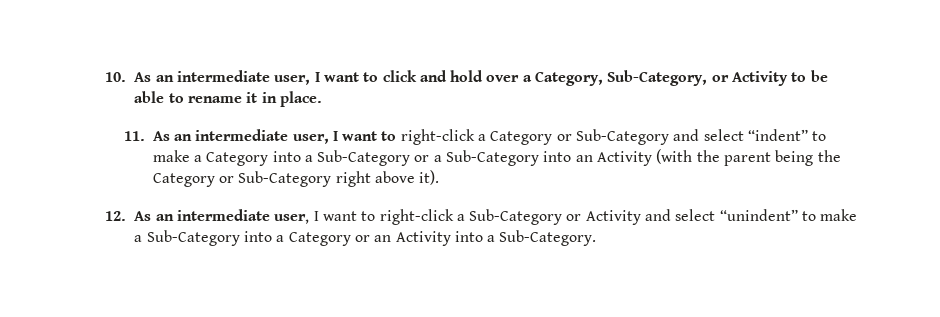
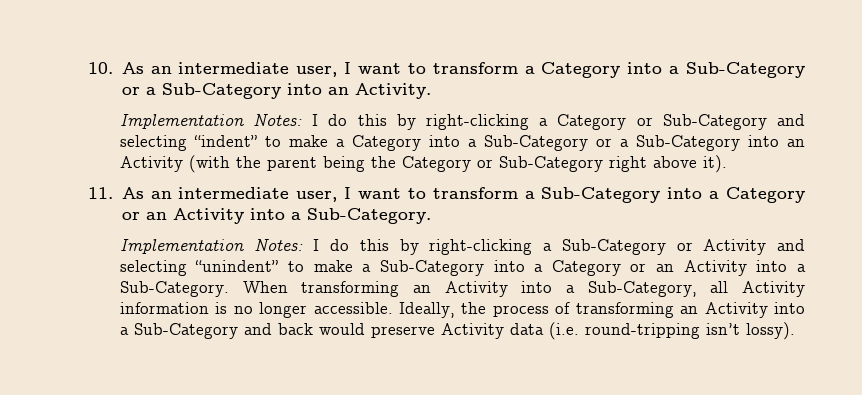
- 10. As an intermediate user, I want to click and hold over a Category, Sub-Category, or Activity to be able to rename it in place.
- 11. As an intermediate user, I want to right-click a Category or Sub-Category and select “indent” to make a Category into a Sub-Category or a Sub-Category into an Activity (with the parent being the Category or Sub-Category right above it).
+ 10. As an intermediate user, I want to transform a Category into a Sub-Category or a Sub-Category into an Activity.
+ Implementation Notes: I do this by right-clicking a Category or Sub-Category and selecting “indent” to make a Category into a Sub-Category or a Sub-Category into an Activity (with the parent being the Category or Sub-Category right above it).
- 12. As an intermediate user, I want to right-click a Sub-Category or Activity and select “unindent” to make a Sub-Category into a Category or an Activity into a Sub-Category.
+ 11. As an intermediate user, I want to transform a Sub-Category into a Category or an Activity into a Sub-Category.
+ Implementation Notes: I do this by right-clicking a Sub-Category or Activity and selecting “unindent” to make a Sub-Category into a Category or an Activity into a Sub-Category.
+ When transforming an Activity into a Sub-Category, all Activity information is no longer accessible. Ideally, the process of transforming an Activity into a Sub-Category and back would preserve Activity data (i.e. round-tripping isn’t lossy).

